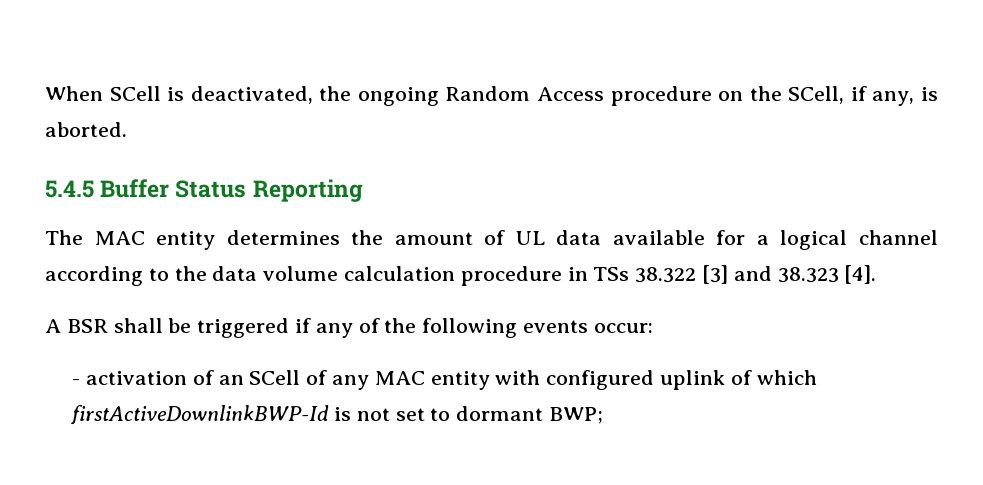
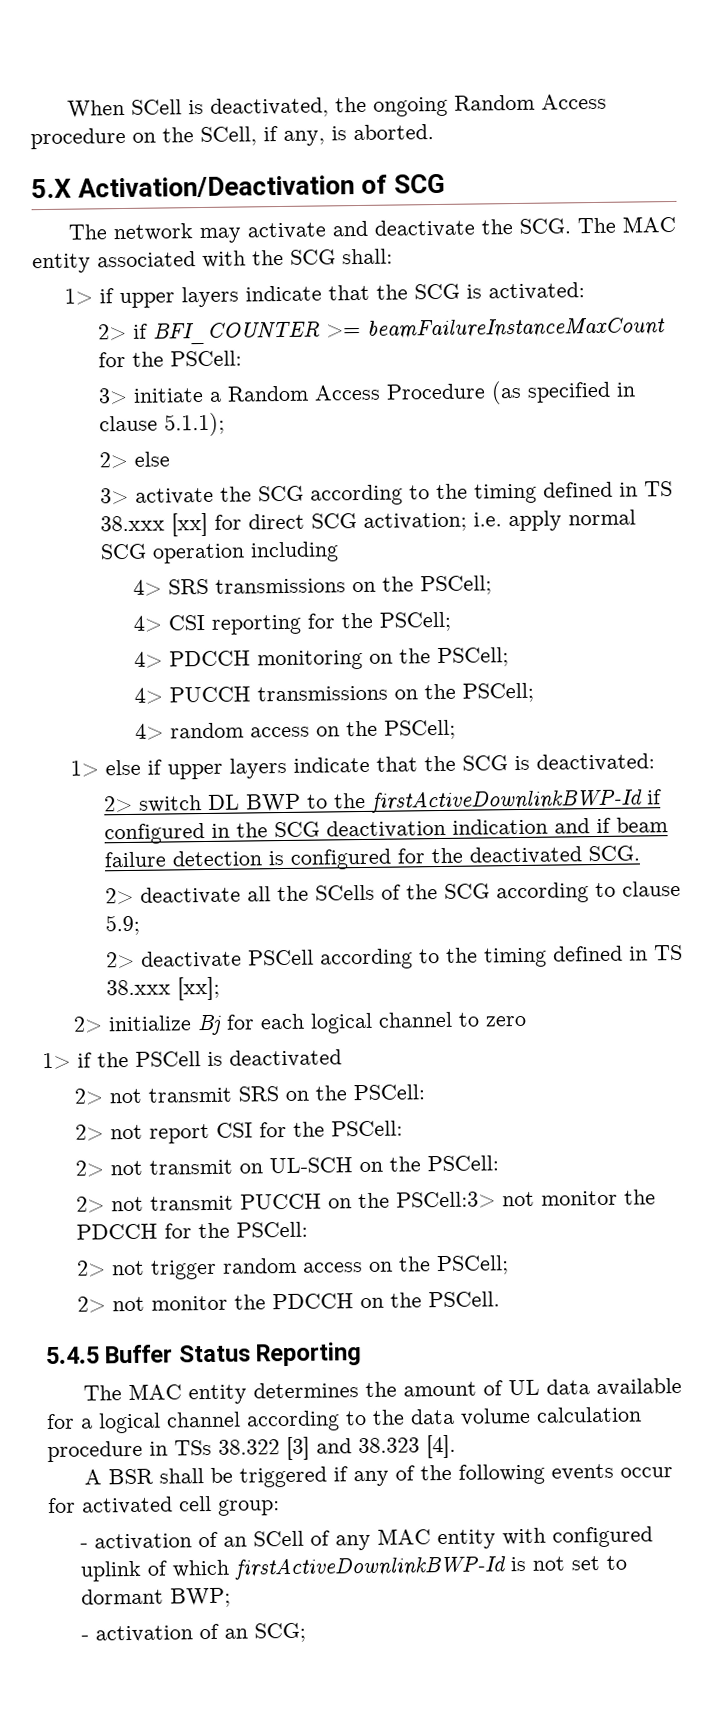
+ 5.X Activation/Deactivation of SCG
+ The network may activate and deactivate the SCG. The MAC entity associated with the SCG shall:
+ 1> if upper layers indicate that the SCG is activated:
+ 2> if BFI_COUNTER >= beamFailureInstanceMaxCount for the PSCell:
+ 3> initiate a Random Access Procedure (as specified in clause 5.1.1);
+ 2> else
+ 3> activate the SCG according to the timing defined in TS 38.xxx [xx] for direct SCG activation; i.e. apply normal SCG operation including
+ 4> SRS transmissions on the PSCell;
+ 4> CSI reporting for the PSCell;
+ 4> PDCCH monitoring on the PSCell;
+ 4> PUCCH transmissions on the PSCell;
+ 4> random access on the PSCell;
+ 1> else if upper layers indicate that the SCG is deactivated:
+ 2> switch DL BWP to the firstActiveDownlinkBWP-Id if configured in the SCG deactivation indication and if beam failure detection is configured for the deactivated SCG.
+ 2> deactivate all the SCells of the SCG according to clause 5.9;
+ 2> deactivate PSCell according to the timing defined in TS 38.xxx [xx];
+ 2> initialize Bj for each logical channel to zero
+ 1> if the PSCell is deactivated
+ 2> not transmit SRS on the PSCell:
+ 2> not report CSI for the PSCell:
+ 2> not transmit on UL-SCH on the PSCell:
+ 2> not transmit PUCCH on the PSCell:3> not monitor the PDCCH for the PSCell:
+ 2> not trigger random access on the PSCell;
+ 2> not monitor the PDCCH on the PSCell.
- A BSR shall be triggered if any of the following events occur:
+ A BSR shall be triggered if any of the following events occur for activated cell group:
+ - activation of an SCG;

